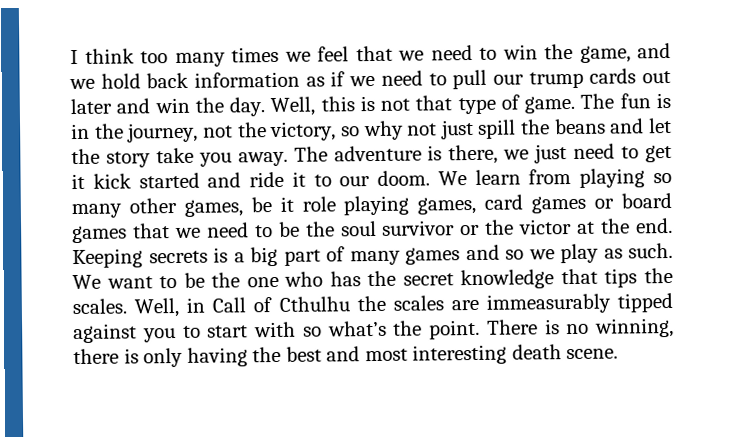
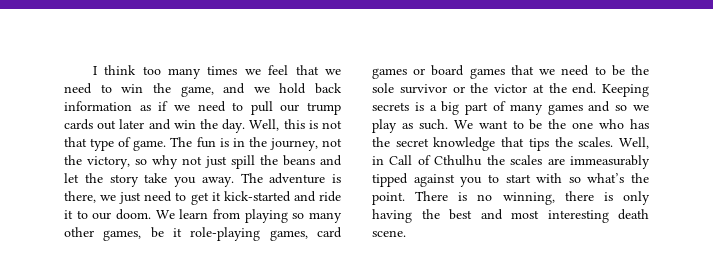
- The adventure is there, we just need to get it kick started and ride it to our doom.
+ The adventure is there, we just need to get it kick-started and ride it to our doom.
- We learn from playing so many other games, be it role playing games, card games or board games that we need to be the soul survivor or the victor at the end.
+ We learn from playing so many other games, be it role-playing games, card games or board games that we need to be the sole survivor or the victor at the end.

